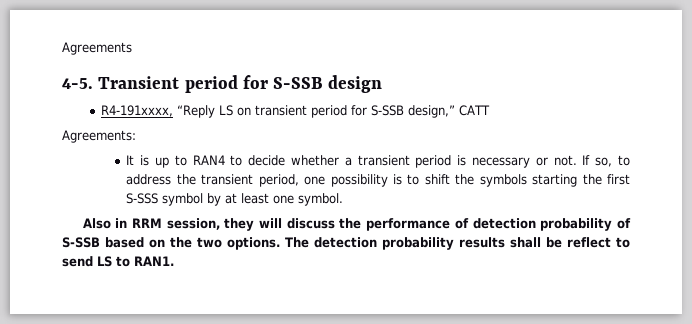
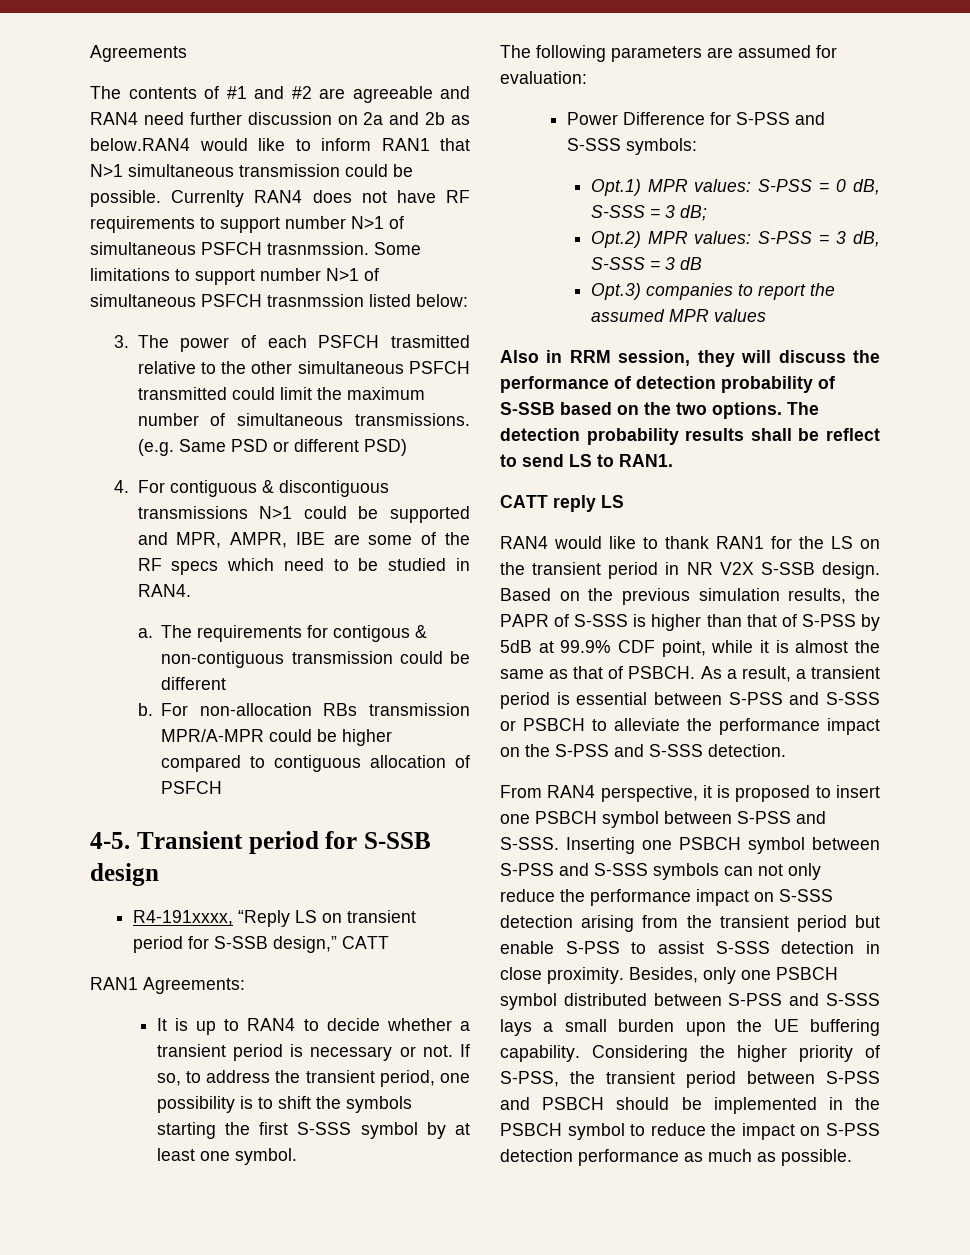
+ The contents of #1 and #2 are agreeable and RAN4 need further discussion on 2a and 2b as below.RAN4 would like to inform RAN1 that N>1 simultaneous transmission could be possible. Currenlty RAN4 does not have RF requirements to support number N>1 of simultaneous PSFCH trasnmssion. Some limitations to support number N>1 of simultaneous PSFCH trasnmssion listed below:
+ 3. The power of each PSFCH trasmitted relative to the other simultaneous PSFCH transmitted could limit the maximum number of simultaneous transmissions. (e.g. Same PSD or different PSD)
+ 4. For contiguous & discontiguous transmissions N>1 could be supported and MPR, AMPR, IBE are some of the RF specs which need to be studied in RAN4.
+ a. The requirements for contigous & non-contiguous transmission could be different
+ b. For non-allocation RBs transmission MPR/A-MPR could be higher compared to contiguous allocation of PSFCH
- Agreements:
+ RAN1 Agreements:
+ The following parameters are assumed for evaluation:
+ Power Difference for S-PSS and S-SSS symbols:
+ Opt.1) MPR values: S-PSS = 0 dB, S-SSS = 3 dB;
+ Opt.2) MPR values: S-PSS = 3 dB, S-SSS = 3 dB
+ Opt.3) companies to report the assumed MPR values
+ CATT reply LS
+ RAN4 would like to thank RAN1 for the LS on the transient period in NR V2X S-SSB design. Based on the previous simulation results, the PAPR of S-SSS is higher than that of S-PSS by 5dB at 99.9% CDF point, while it is almost the same as that of PSBCH. As a result, a transient period is essential between S-PSS and S-SSS or PSBCH to alleviate the performance impact on the S-PSS and S-SSS detection.
+ From RAN4 perspective, it is proposed to insert one PSBCH symbol between S-PSS and S-SSS. Inserting one PSBCH symbol between S-PSS and S-SSS symbols can not only reduce the performance impact on S-SSS detection arising from the transient period but enable S-PSS to assist S-SSS detection in close proximity. Besides, only one PSBCH symbol distributed between S-PSS and S-SSS lays a small burden upon the UE buffering capability. Considering the higher priority of S-PSS, the transient period between S-PSS and PSBCH should be implemented in the PSBCH symbol to reduce the impact on S-PSS detection performance as much as possible.

